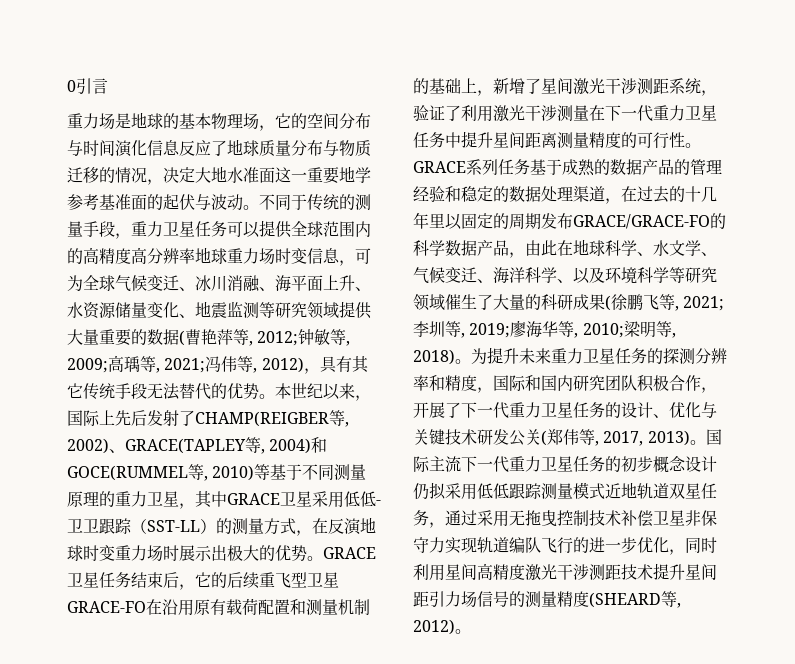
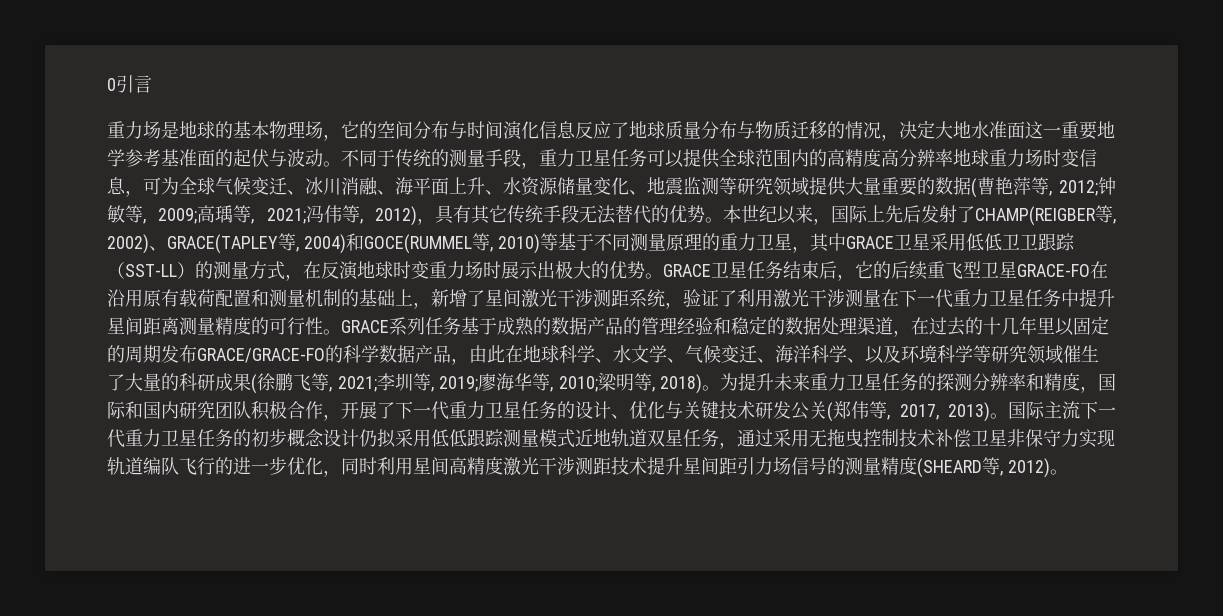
- 本世纪以来，国际上先后发射了CHAMP(REIGBER等, 2002)、GRACE(TAPLEY等, 2004)和GOCE(RUMMEL等, 2010)等基于不同测量原理的重力卫星，其中GRACE卫星采用低低-卫卫跟踪（SST-LL）的测量方式，在反演地球时变重力场时展示出极大的优势。
+ 本世纪以来，国际上先后发射了CHAMP(REIGBER等, 2002)、GRACE(TAPLEY等, 2004)和GOCE(RUMMEL等, 2010)等基于不同测量原理的重力卫星，其中GRACE卫星采用低低卫卫跟踪（SST-LL）的测量方式，在反演地球时变重力场时展示出极大的优势。

